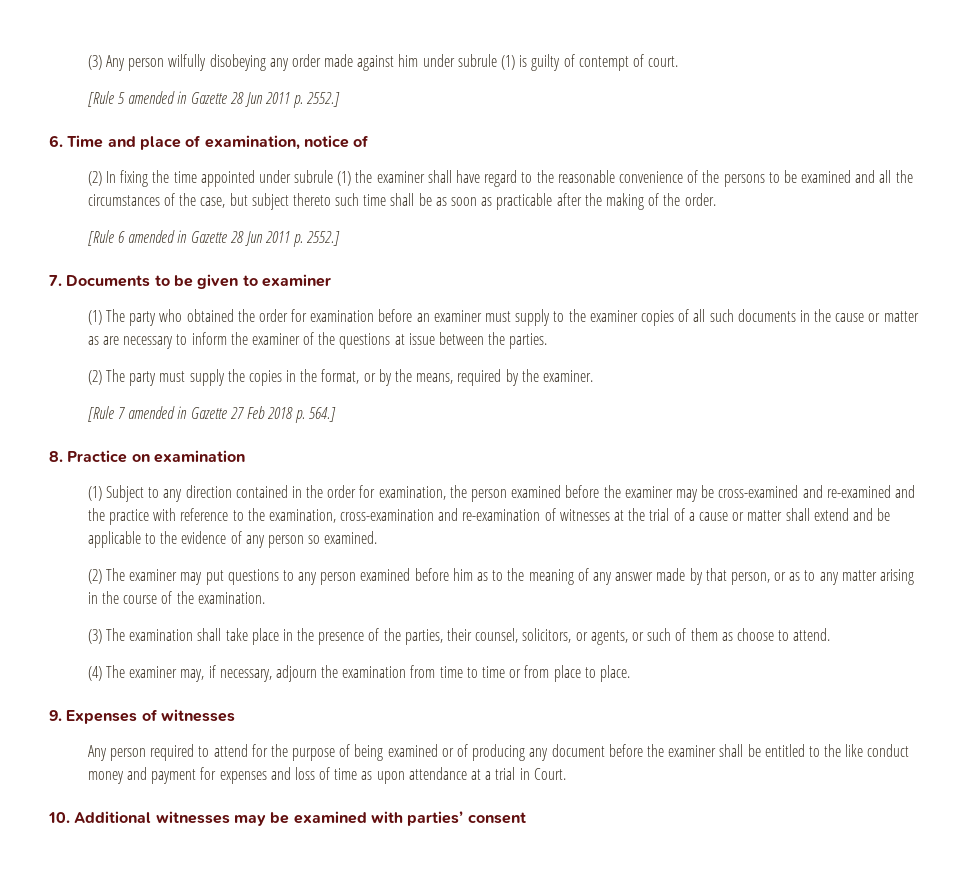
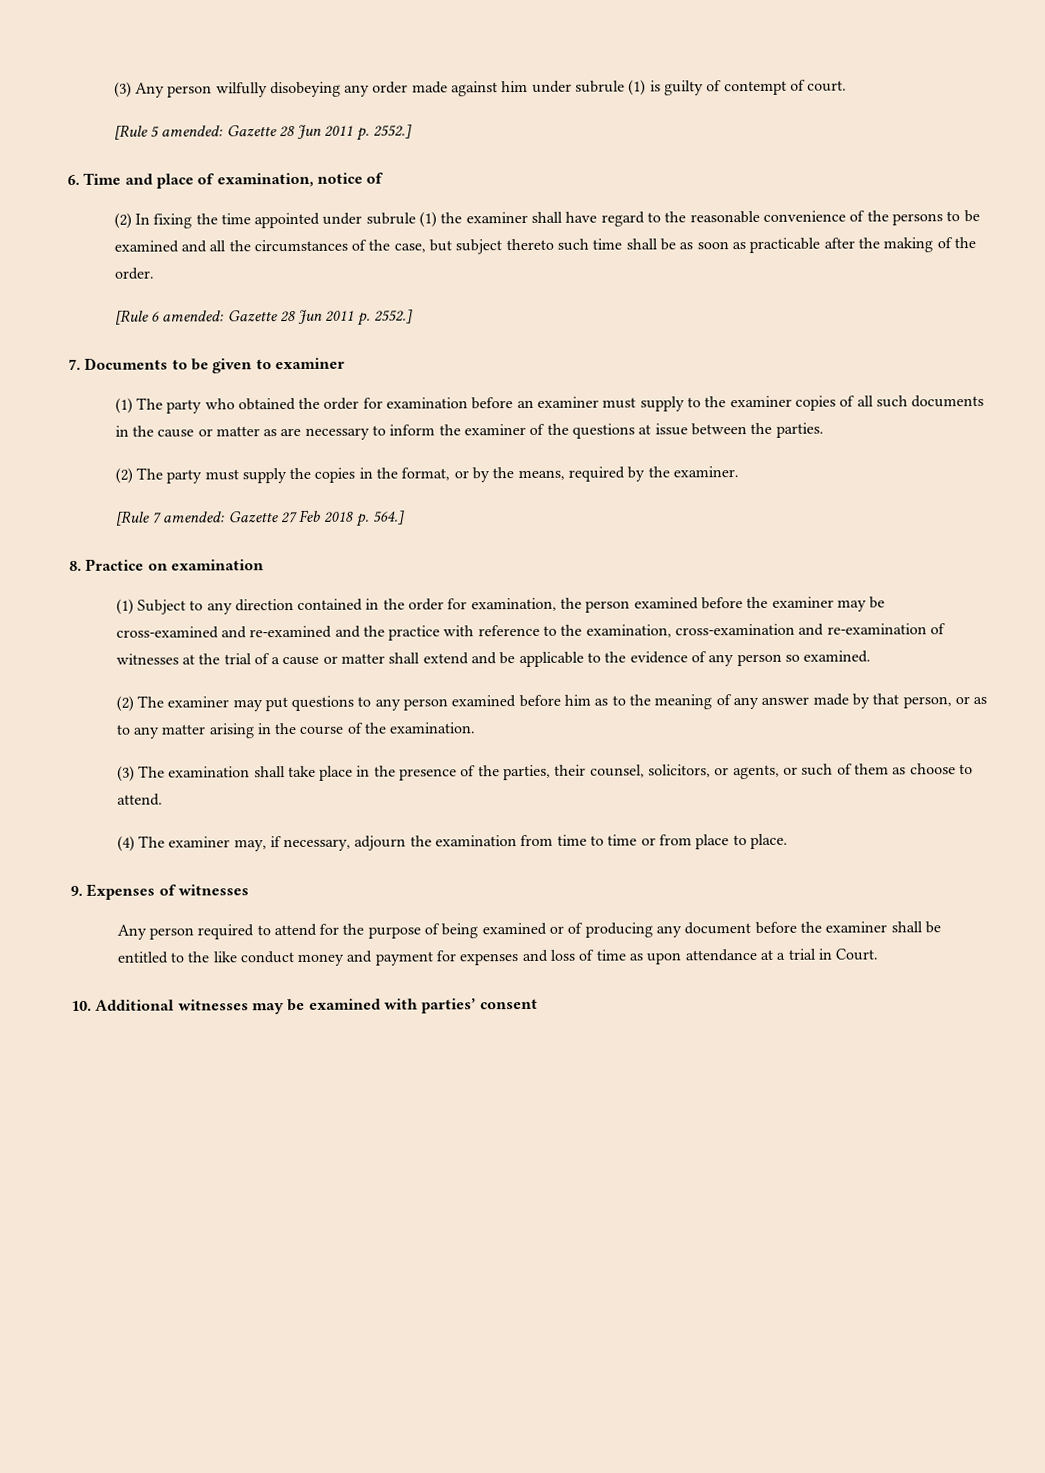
- [Rule 5 amended in Gazette 28 Jun 2011 p. 2552.]
+ [Rule 5 amended: Gazette 28 Jun 2011 p. 2552.]
- [Rule 6 amended in Gazette 28 Jun 2011 p. 2552.]
+ [Rule 6 amended: Gazette 28 Jun 2011 p. 2552.]
- [Rule 7 amended in Gazette 27 Feb 2018 p. 564.]
+ [Rule 7 amended: Gazette 27 Feb 2018 p. 564.]

